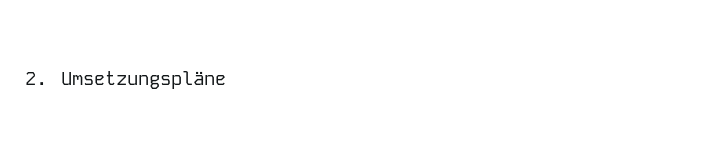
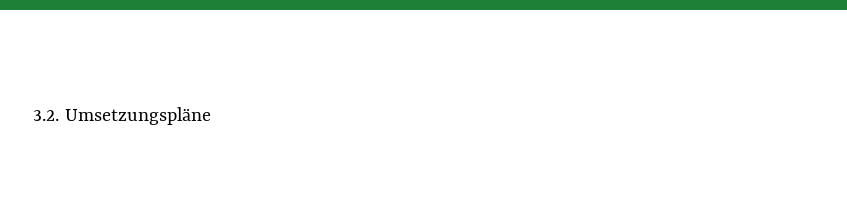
- 2. Umsetzungspläne
+ 3.2. Umsetzungspläne

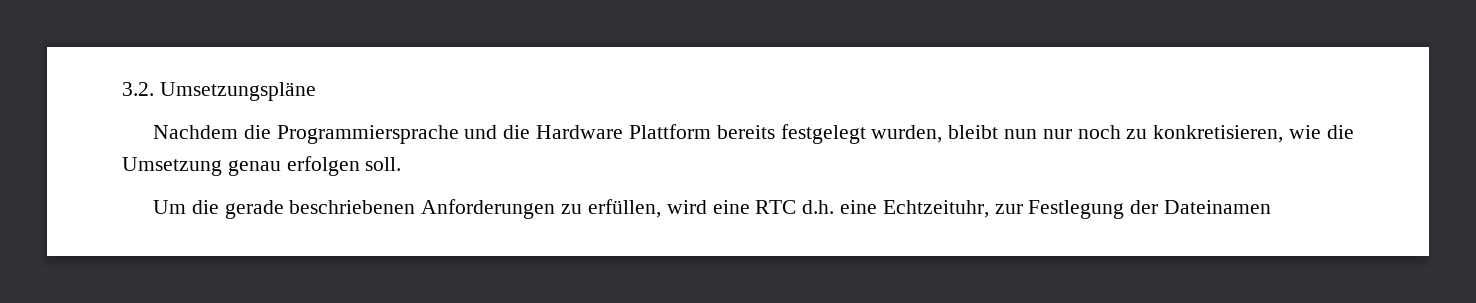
+ Nachdem die Programmiersprache und die Hardware Plattform bereits festgelegt wurden, bleibt nun nur noch zu konkretisieren, wie die Umsetzung genau erfolgen soll.
+ Um die gerade beschriebenen Anforderungen zu erfüllen, wird eine RTC d.h. eine Echtzeituhr, zur Festlegung der Dateinamen

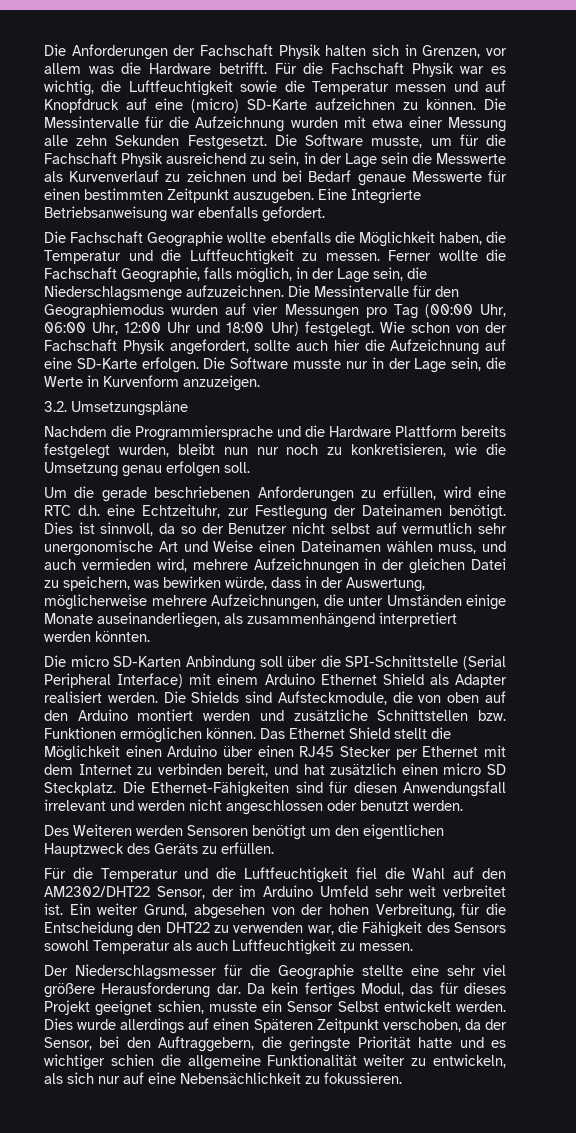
+ Die Anforderungen der Fachschaft Physik halten sich in Grenzen, vor allem was die Hardware betrifft. Für die Fachschaft Physik war es wichtig, die Luftfeuchtigkeit sowie die Temperatur messen und auf Knopfdruck auf eine (micro) SD-Karte aufzeichnen zu können. Die Messintervalle für die Aufzeichnung wurden mit etwa einer Messung alle zehn Sekunden Festgesetzt. Die Software musste, um für die Fachschaft Physik ausreichend zu sein, in der Lage sein die Messwerte als Kurvenverlauf zu zeichnen und bei Bedarf genaue Messwerte für einen bestimmten Zeitpunkt auszugeben. Eine Integrierte Betriebsanweisung war ebenfalls gefordert.
+ Die Fachschaft Geographie wollte ebenfalls die Möglichkeit haben, die Temperatur und die Luftfeuchtigkeit zu messen. Ferner wollte die Fachschaft Geographie, falls möglich, in der Lage sein, die Niederschlagsmenge aufzuzeichnen. Die Messintervalle für den Geographiemodus wurden auf vier Messungen pro Tag (00:00 Uhr, 06:00 Uhr, 12:00 Uhr und 18:00 Uhr) festgelegt. Wie schon von der Fachschaft Physik angefordert, sollte auch hier die Aufzeichnung auf eine SD-Karte erfolgen. Die Software musste nur in der Lage sein, die Werte in Kurvenform anzuzeigen.
- Um die gerade beschriebenen Anforderungen zu erfüllen, wird eine RTC d.h. eine Echtzeituhr, zur Festlegung der Dateinamen
+ Um die gerade beschriebenen Anforderungen zu erfüllen, wird eine RTC d.h. eine Echtzeituhr, zur Festlegung der Dateinamen benötigt. Dies ist sinnvoll, da so der Benutzer nicht selbst auf vermutlich sehr unergonomische Art und Weise einen Dateinamen wählen muss, und auch vermieden wird, mehrere Aufzeichnungen in der gleichen Datei zu speichern, was bewirken würde, dass in der Auswertung, möglicherweise mehrere Aufzeichnungen, die unter Umständen einige Monate auseinanderliegen, als zusammenhängend interpretiert werden könnten.
+ Die micro SD-Karten Anbindung soll über die SPI-Schnittstelle (Serial Peripheral Interface) mit einem Arduino Ethernet Shield als Adapter realisiert werden. Die Shields sind Aufsteckmodule, die von oben auf den Arduino montiert werden und zusätzliche Schnittstellen bzw. Funktionen ermöglichen können. Das Ethernet Shield stellt die Möglichkeit einen Arduino über einen RJ45 Stecker per Ethernet mit dem Internet zu verbinden bereit, und hat zusätzlich einen micro SD Steckplatz. Die Ethernet-Fähigkeiten sind für diesen Anwendungsfall irrelevant und werden nicht angeschlossen oder benutzt werden.
+ Des Weiteren werden Sensoren benötigt um den eigentlichen Hauptzweck des Geräts zu erfüllen.
+ Für die Temperatur und die Luftfeuchtigkeit fiel die Wahl auf den AM2302/DHT22 Sensor, der im Arduino Umfeld sehr weit verbreitet ist. Ein weiter Grund, abgesehen von der hohen Verbreitung, für die Entscheidung den DHT22 zu verwenden war, die Fähigkeit des Sensors sowohl Temperatur als auch Luftfeuchtigkeit zu messen.
+ Der Niederschlagsmesser für die Geographie stellte eine sehr viel größere Herausforderung dar. Da kein fertiges Modul, das für dieses Projekt geeignet schien, musste ein Sensor Selbst entwickelt werden. Dies wurde allerdings auf einen Späteren Zeitpunkt verschoben, da der Sensor, bei den Auftraggebern, die geringste Priorität hatte und es wichtiger schien die allgemeine Funktionalität weiter zu entwickeln, als sich nur auf eine Nebensächlichkeit zu fokussieren.

